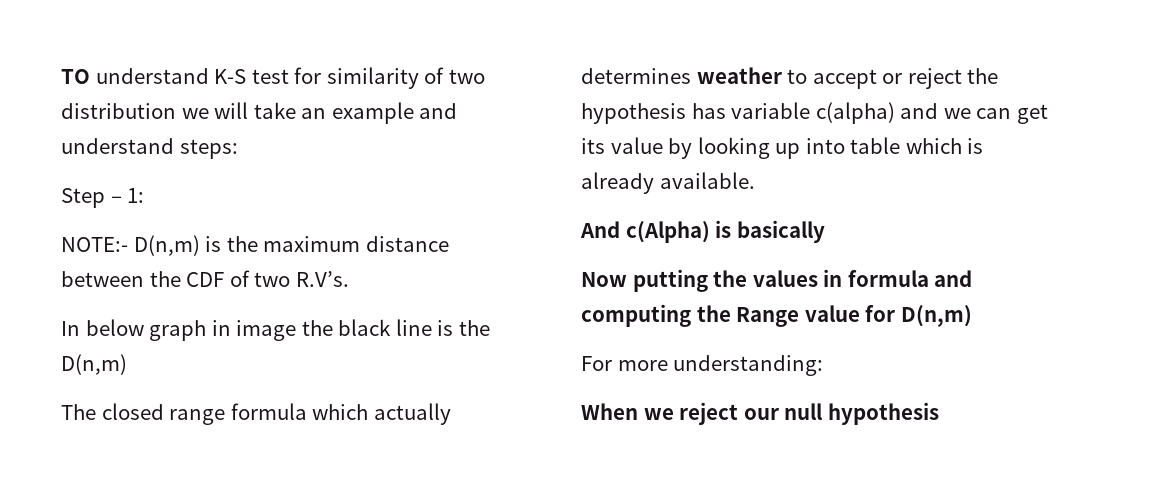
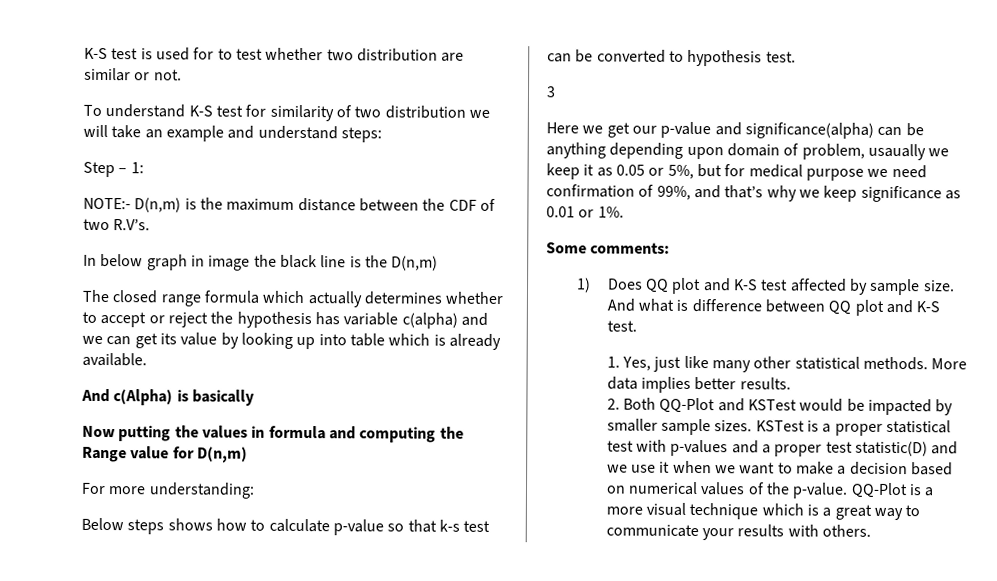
- TO understand K-S test for similarity of two distribution we will take an example and understand steps:
+ K-S test is used for to test whether two distribution are similar or not.
+ To understand K-S test for similarity of two distribution we will take an example and understand steps:
- The closed range formula which actually determines weather to accept or reject the hypothesis has variable c(alpha) and we can get its value by looking up into table which is already available.
+ The closed range formula which actually determines whether to accept or reject the hypothesis has variable c(alpha) and we can get its value by looking up into table which is already available.
- When we reject our null hypothesis
+ Below steps shows how to calculate p-value so that k-s test can be converted to hypothesis test.
+ 3
+ Here we get our p-value and significance(alpha) can be anything depending upon domain of problem, usaually we keep it as 0.05 or 5%, but for medical purpose we need confirmation of 99%, and that’s why we keep significance as 0.01 or 1%.
+ Some comments:
+ 1) Does QQ plot and K-S test affected by sample size. And what is difference between QQ plot and K-S test.
+ 1. Yes, just like many other statistical methods. More data implies better results.
+ 2. Both QQ-Plot and KSTest would be impacted by smaller sample sizes. KSTest is a proper statistical test with p-values and a proper test statistic(D) and we use it when we want to make a decision based on numerical values of the p-value. QQ-Plot is a more visual technique which is a great way to communicate your results with others.

